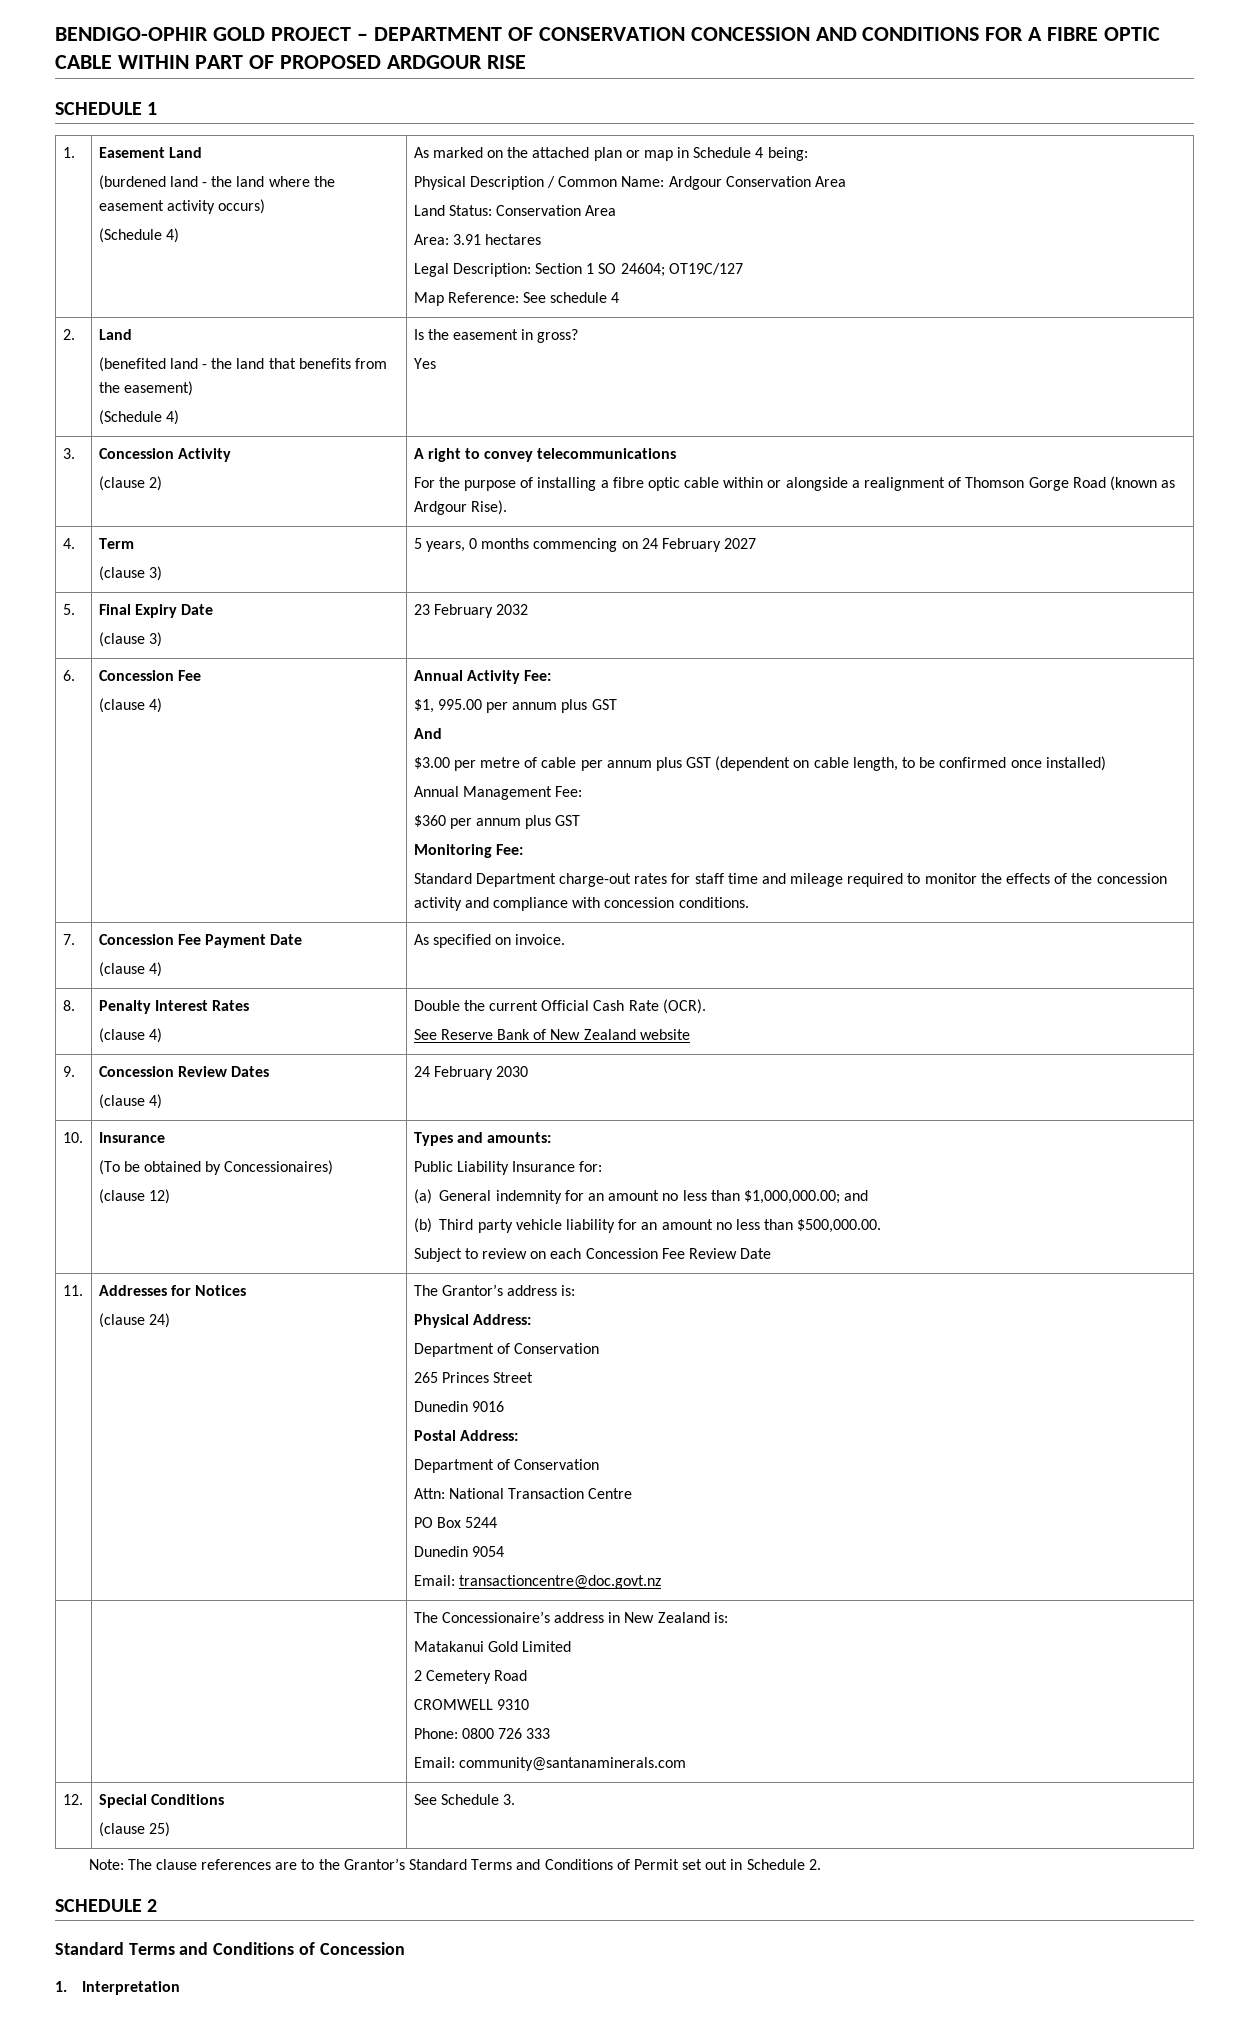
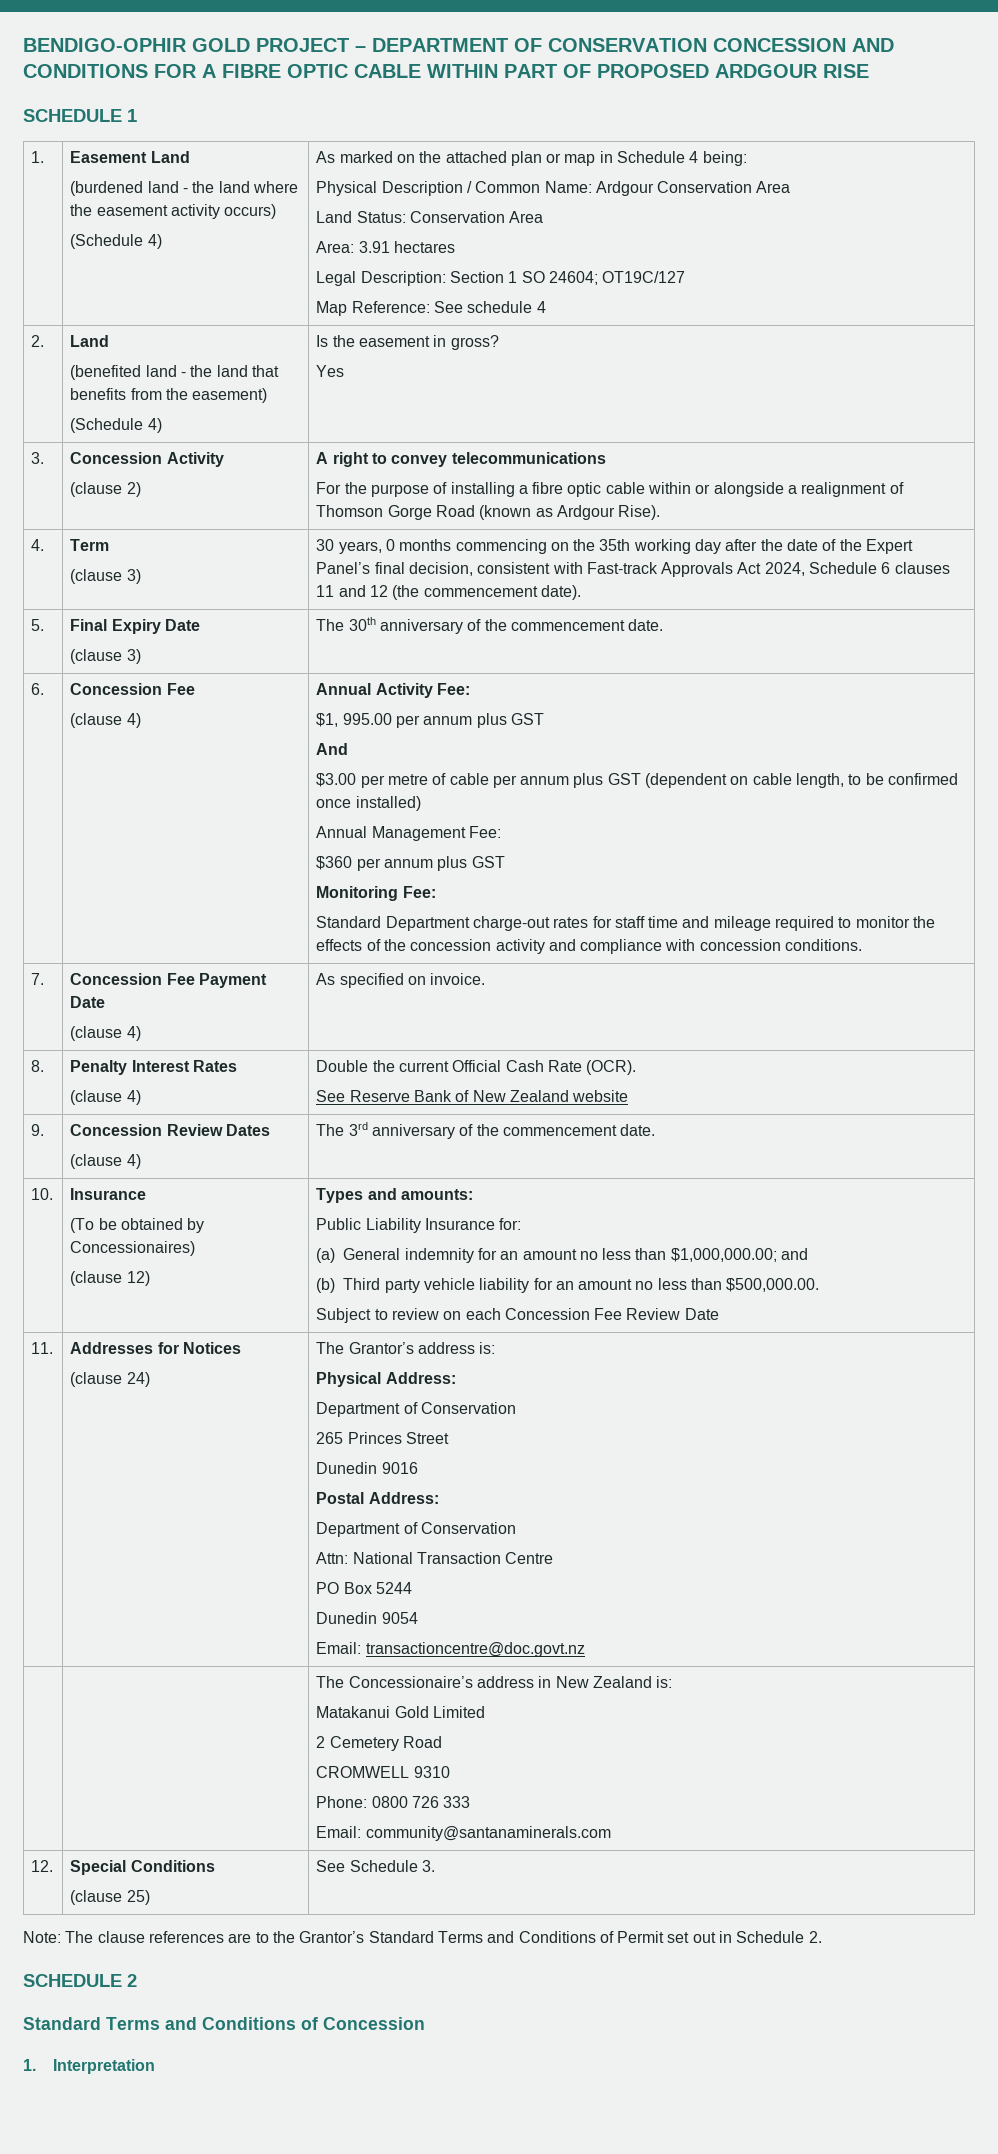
  4. | Term
- (clause 3) | 5 years, 0 months commencing on 24 February 2027
+ (clause 3) | 30 years, 0 months commencing on the 35th working day after the date of the Expert Panel’s final decision, consistent with Fast-track Approvals Act 2024, Schedule 6 clauses 11 and 12 (the commencement date).
  5. | Final Expiry Date
- (clause 3) | 23 February 2032
+ (clause 3) | The 30th anniversary of the commencement date.
  9. | Concession Review Dates
- (clause 4) | 24 February 2030
+ (clause 4) | The 3rd anniversary of the commencement date.

